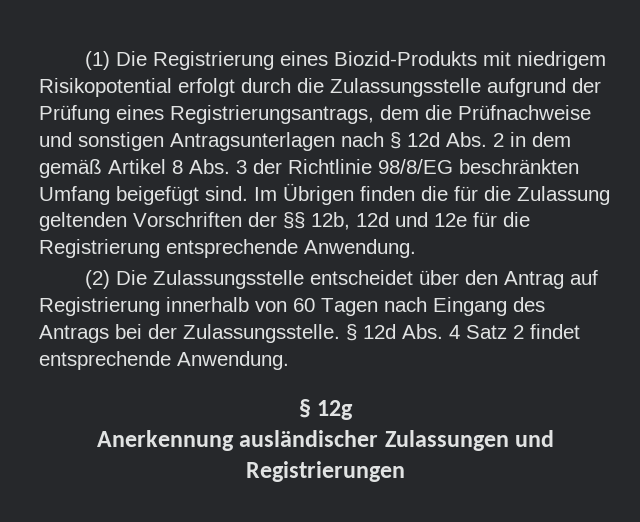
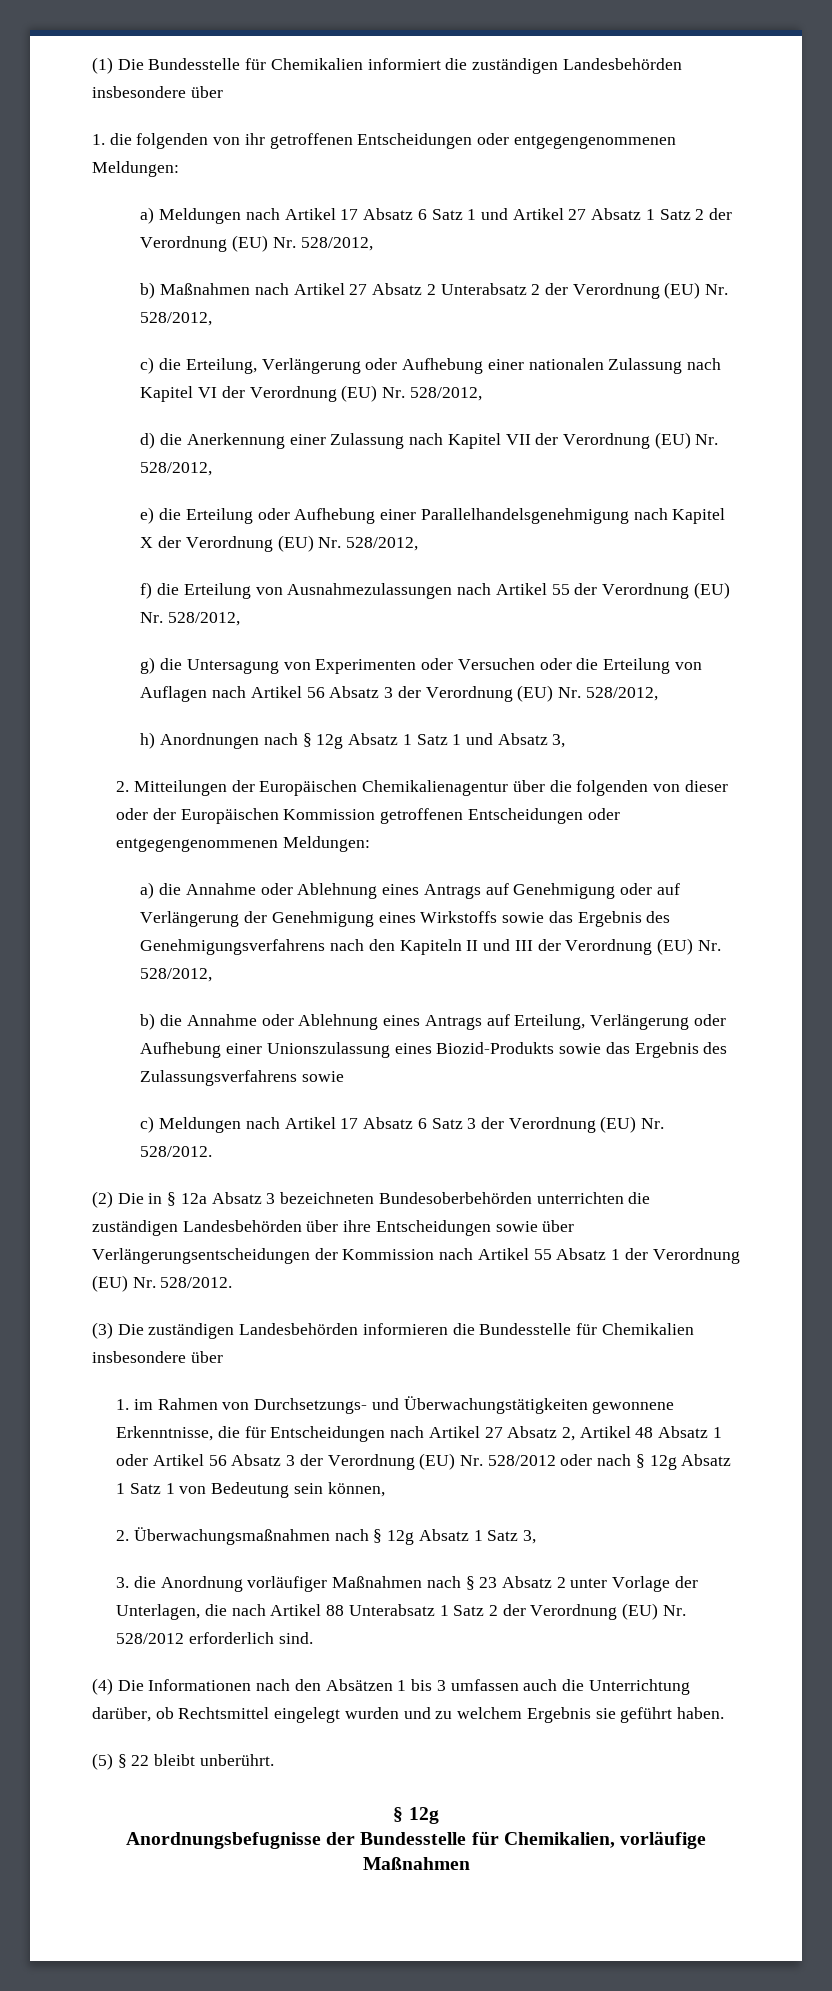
- (1) Die Registrierung eines Biozid-Produkts mit niedrigem Risikopotential erfolgt durch die Zulassungsstelle aufgrund der Prüfung eines Registrierungsantrags, dem die Prüfnachweise und sonstigen Antragsunterlagen nach § 12d Abs. 2 in dem gemäß Artikel 8 Abs. 3 der Richtlinie 98/8/EG beschränkten Umfang beigefügt sind. Im Übrigen finden die für die Zulassung geltenden Vorschriften der §§ 12b, 12d und 12e für die Registrierung entsprechende Anwendung.
- (2) Die Zulassungsstelle entscheidet über den Antrag auf Registrierung innerhalb von 60 Tagen nach Eingang des Antrags bei der Zulassungsstelle. § 12d Abs. 4 Satz 2 findet entsprechende Anwendung.
+ (1) Die Bundesstelle für Chemikalien informiert die zuständigen Landesbehörden insbesondere über
+ 1. die folgenden von ihr getroffenen Entscheidungen oder entgegengenommenen Meldungen:
+ a) Meldungen nach Artikel 17 Absatz 6 Satz 1 und Artikel 27 Absatz 1 Satz 2 der Verordnung (EU) Nr. 528/2012,
+ b) Maßnahmen nach Artikel 27 Absatz 2 Unterabsatz 2 der Verordnung (EU) Nr. 528/2012,
+ c) die Erteilung, Verlängerung oder Aufhebung einer nationalen Zulassung nach Kapitel VI der Verordnung (EU) Nr. 528/2012,
+ d) die Anerkennung einer Zulassung nach Kapitel VII der Verordnung (EU) Nr. 528/2012,
+ e) die Erteilung oder Aufhebung einer Parallelhandelsgenehmigung nach Kapitel X der Verordnung (EU) Nr. 528/2012,
+ f) die Erteilung von Ausnahmezulassungen nach Artikel 55 der Verordnung (EU) Nr. 528/2012,
+ g) die Untersagung von Experimenten oder Versuchen oder die Erteilung von Auflagen nach Artikel 56 Absatz 3 der Verordnung (EU) Nr. 528/2012,
+ h) Anordnungen nach § 12g Absatz 1 Satz 1 und Absatz 3,
+ 2. Mitteilungen der Europäischen Chemikalienagentur über die folgenden von dieser oder der Europäischen Kommission getroffenen Entscheidungen oder entgegengenommenen Meldungen:
+ a) die Annahme oder Ablehnung eines Antrags auf Genehmigung oder auf Verlängerung der Genehmigung eines Wirkstoffs sowie das Ergebnis des Genehmigungsverfahrens nach den Kapiteln II und III der Verordnung (EU) Nr. 528/2012,
+ b) die Annahme oder Ablehnung eines Antrags auf Erteilung, Verlängerung oder Aufhebung einer Unionszulassung eines Biozid-Produkts sowie das Ergebnis des Zulassungsverfahrens sowie
+ c) Meldungen nach Artikel 17 Absatz 6 Satz 3 der Verordnung (EU) Nr. 528/2012.
+ (2) Die in § 12a Absatz 3 bezeichneten Bundesoberbehörden unterrichten die zuständigen Landesbehörden über ihre Entscheidungen sowie über Verlängerungsentscheidungen der Kommission nach Artikel 55 Absatz 1 der Verordnung (EU) Nr. 528/2012.
+ (3) Die zuständigen Landesbehörden informieren die Bundesstelle für Chemikalien insbesondere über
+ 1. im Rahmen von Durchsetzungs- und Überwachungstätigkeiten gewonnene Erkenntnisse, die für Entscheidungen nach Artikel 27 Absatz 2, Artikel 48 Absatz 1 oder Artikel 56 Absatz 3 der Verordnung (EU) Nr. 528/2012 oder nach § 12g Absatz 1 Satz 1 von Bedeutung sein können,
+ 2. Überwachungsmaßnahmen nach § 12g Absatz 1 Satz 3,
+ 3. die Anordnung vorläufiger Maßnahmen nach § 23 Absatz 2 unter Vorlage der Unterlagen, die nach Artikel 88 Unterabsatz 1 Satz 2 der Verordnung (EU) Nr. 528/2012 erforderlich sind.
+ (4) Die Informationen nach den Absätzen 1 bis 3 umfassen auch die Unterrichtung darüber, ob Rechtsmittel eingelegt wurden und zu welchem Ergebnis sie geführt haben.
+ (5) § 22 bleibt unberührt.
  § 12g
- Anerkennung ausländischer Zulassungen und Registrierungen
+ Anordnungsbefugnisse der Bundesstelle für Chemikalien, vorläufige Maßnahmen

